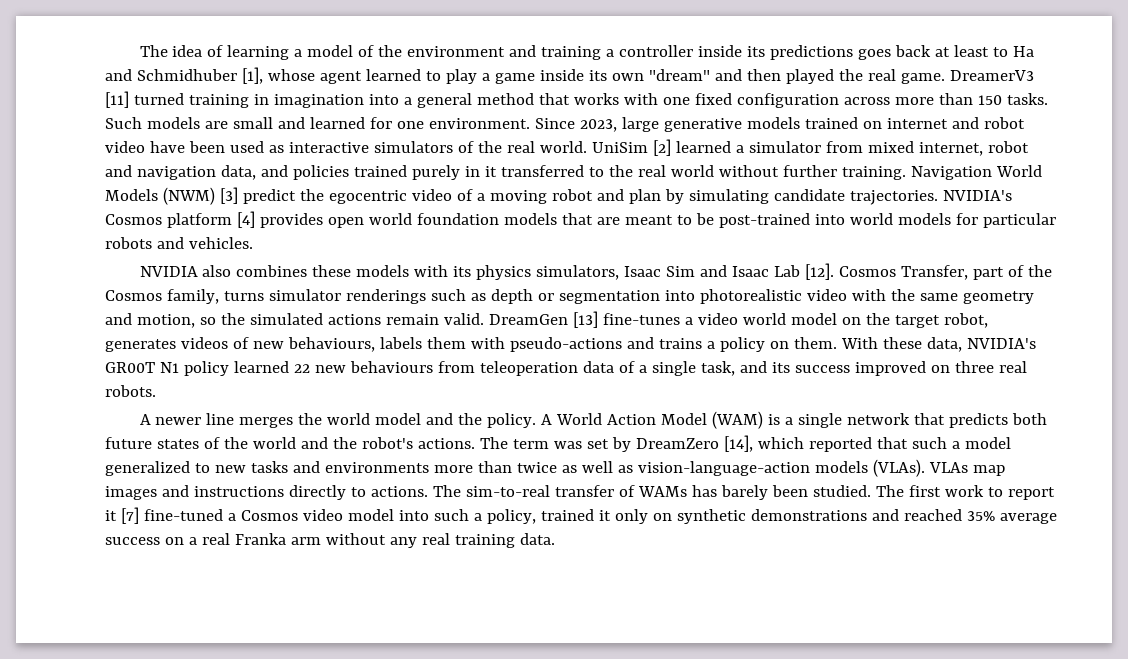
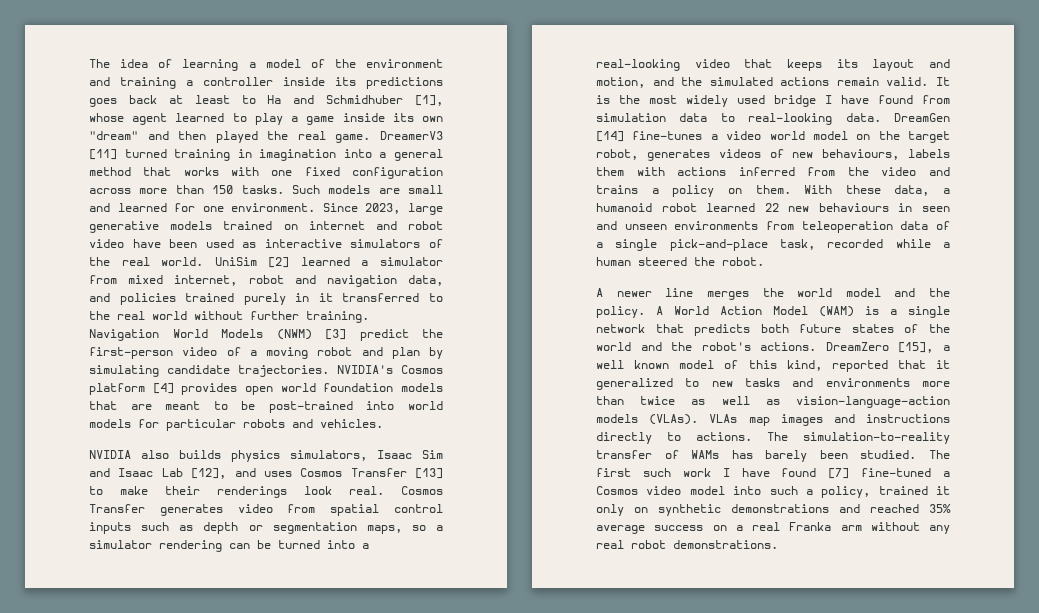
- Navigation World Models (NWM) [3] predict the egocentric video of a moving robot and plan by simulating candidate trajectories.
+ Navigation World Models (NWM) [3] predict the first-person video of a moving robot and plan by simulating candidate trajectories.
- NVIDIA also combines these models with its physics simulators, Isaac Sim and Isaac Lab [12]. Cosmos Transfer, part of the Cosmos family, turns simulator renderings such as depth or segmentation into photorealistic video with the same geometry and motion, so the simulated actions remain valid.
+ NVIDIA also builds physics simulators, Isaac Sim and Isaac Lab [12], and uses Cosmos Transfer [13] to make their renderings look real. Cosmos Transfer generates video from spatial control inputs such as depth or segmentation maps, so a simulator rendering can be turned into a real-looking video that keeps its layout and motion, and the simulated actions remain valid.
- DreamGen [13] fine-tunes a video world model on the target robot, generates videos of new behaviours, labels them with pseudo-actions and trains a policy on them.
+ It is the most widely used bridge I have found from simulation data to real-looking data. DreamGen [14] fine-tunes a video world model on the target robot, generates videos of new behaviours, labels them with actions inferred from the video and trains a policy on them.
- With these data, NVIDIA's GR00T N1 policy learned 22 new behaviours from teleoperation data of a single task, and its success improved on three real robots.
+ With these data, a humanoid robot learned 22 new behaviours in seen and unseen environments from teleoperation data of a single pick-and-place task, recorded while a human steered the robot.
- The term was set by DreamZero [14], which reported that such a model generalized to new tasks and environments more than twice as well as vision-language-action models (VLAs).
+ DreamZero [15], a well known model of this kind, reported that it generalized to new tasks and environments more than twice as well as vision-language-action models (VLAs).
- The sim-to-real transfer of WAMs has barely been studied.
+ The simulation-to-reality transfer of WAMs has barely been studied.
- The first work to report it [7] fine-tuned a Cosmos video model into such a policy, trained it only on synthetic demonstrations and reached 35% average success on a real Franka arm without any real training data.
+ The first such work I have found [7] fine-tuned a Cosmos video model into such a policy, trained it only on synthetic demonstrations and reached 35% average success on a real Franka arm without any real robot demonstrations.

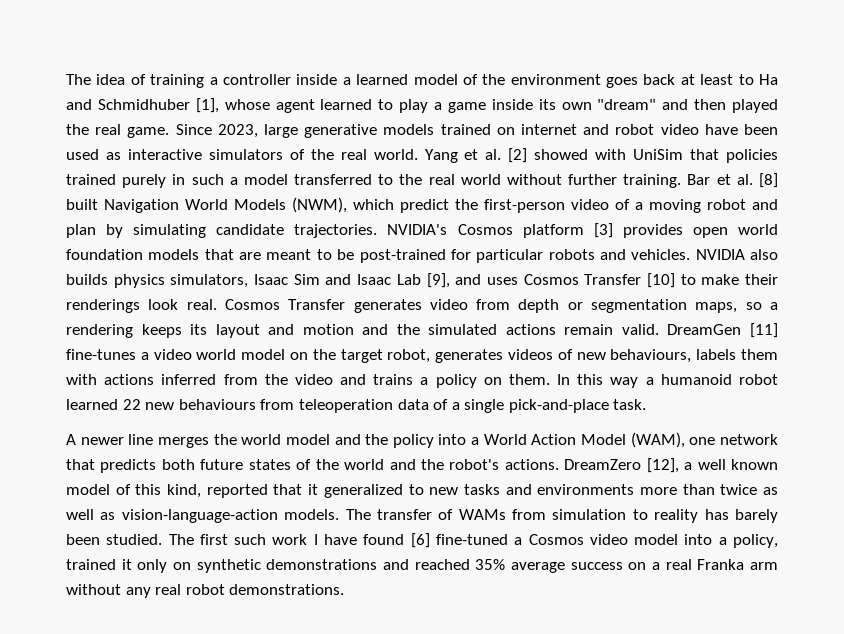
- The idea of learning a model of the environment and training a controller inside its predictions goes back at least to Ha and Schmidhuber [1], whose agent learned to play a game inside its own "dream" and then played the real game.
+ The idea of training a controller inside a learned model of the environment goes back at least to Ha and Schmidhuber [1], whose agent learned to play a game inside its own "dream" and then played the real game.
- DreamerV3 [11] turned training in imagination into a general method that works with one fixed configuration across more than 150 tasks. Such models are small and learned for one environment.
- UniSim [2] learned a simulator from mixed internet, robot and navigation data, and policies trained purely in it transferred to the real world without further training.
+ Yang et al. [2] showed with UniSim that policies trained purely in such a model transferred to the real world without further training.
- Navigation World Models (NWM) [3] predict the first-person video of a moving robot and plan by simulating candidate trajectories.
+ Bar et al. [8] built Navigation World Models (NWM), which predict the first-person video of a moving robot and plan by simulating candidate trajectories.
- NVIDIA's Cosmos platform [4] provides open world foundation models that are meant to be post-trained into world models for particular robots and vehicles.
- NVIDIA also builds physics simulators, Isaac Sim and Isaac Lab [12], and uses Cosmos Transfer [13] to make their renderings look real.
+ NVIDIA's Cosmos platform [3] provides open world foundation models that are meant to be post-trained for particular robots and vehicles. NVIDIA also builds physics simulators, Isaac Sim and Isaac Lab [9], and uses Cosmos Transfer [10] to make their renderings look real.
- Cosmos Transfer generates video from spatial control inputs such as depth or segmentation maps, so a simulator rendering can be turned into a real-looking video that keeps its layout and motion, and the simulated actions remain valid.
+ Cosmos Transfer generates video from depth or segmentation maps, so a rendering keeps its layout and motion and the simulated actions remain valid.
- It is the most widely used bridge I have found from simulation data to real-looking data. DreamGen [14] fine-tunes a video world model on the target robot, generates videos of new behaviours, labels them with actions inferred from the video and trains a policy on them.
+ DreamGen [11] fine-tunes a video world model on the target robot, generates videos of new behaviours, labels them with actions inferred from the video and trains a policy on them.
- With these data, a humanoid robot learned 22 new behaviours in seen and unseen environments from teleoperation data of a single pick-and-place task, recorded while a human steered the robot.
+ In this way a humanoid robot learned 22 new behaviours from teleoperation data of a single pick-and-place task.
- A newer line merges the world model and the policy. A World Action Model (WAM) is a single network that predicts both future states of the world and the robot's actions.
+ A newer line merges the world model and the policy into a World Action Model (WAM), one network that predicts both future states of the world and the robot's actions.
- DreamZero [15], a well known model of this kind, reported that it generalized to new tasks and environments more than twice as well as vision-language-action models (VLAs). VLAs map images and instructions directly to actions. The simulation-to-reality transfer of WAMs has barely been studied.
+ DreamZero [12], a well known model of this kind, reported that it generalized to new tasks and environments more than twice as well as vision-language-action models. The transfer of WAMs from simulation to reality has barely been studied.
- The first such work I have found [7] fine-tuned a Cosmos video model into such a policy, trained it only on synthetic demonstrations and reached 35% average success on a real Franka arm without any real robot demonstrations.
+ The first such work I have found [6] fine-tuned a Cosmos video model into a policy, trained it only on synthetic demonstrations and reached 35% average success on a real Franka arm without any real robot demonstrations.

